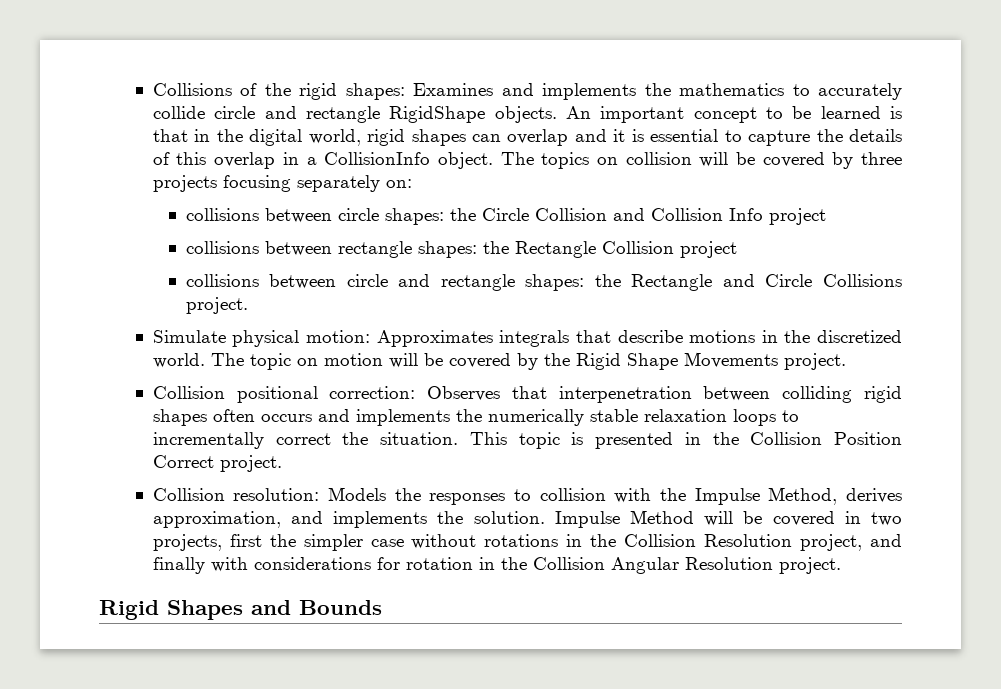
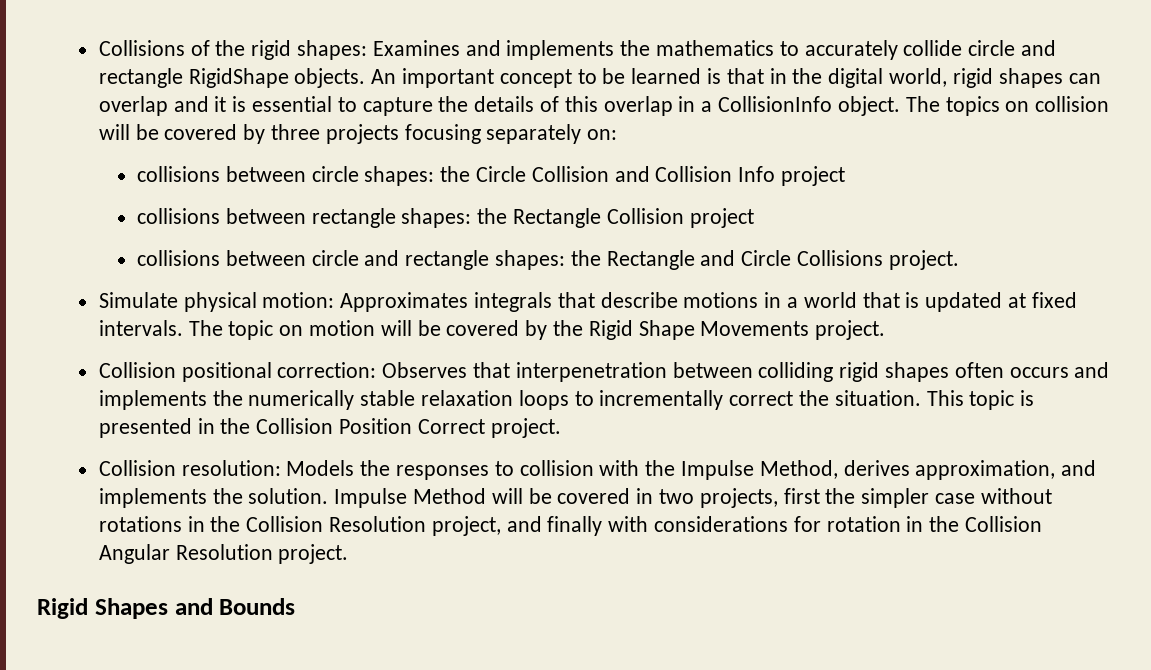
- Simulate physical motion: Approximates integrals that describe motions in the discretized world.
+ Simulate physical motion: Approximates integrals that describe motions in a world that is updated at fixed intervals.

